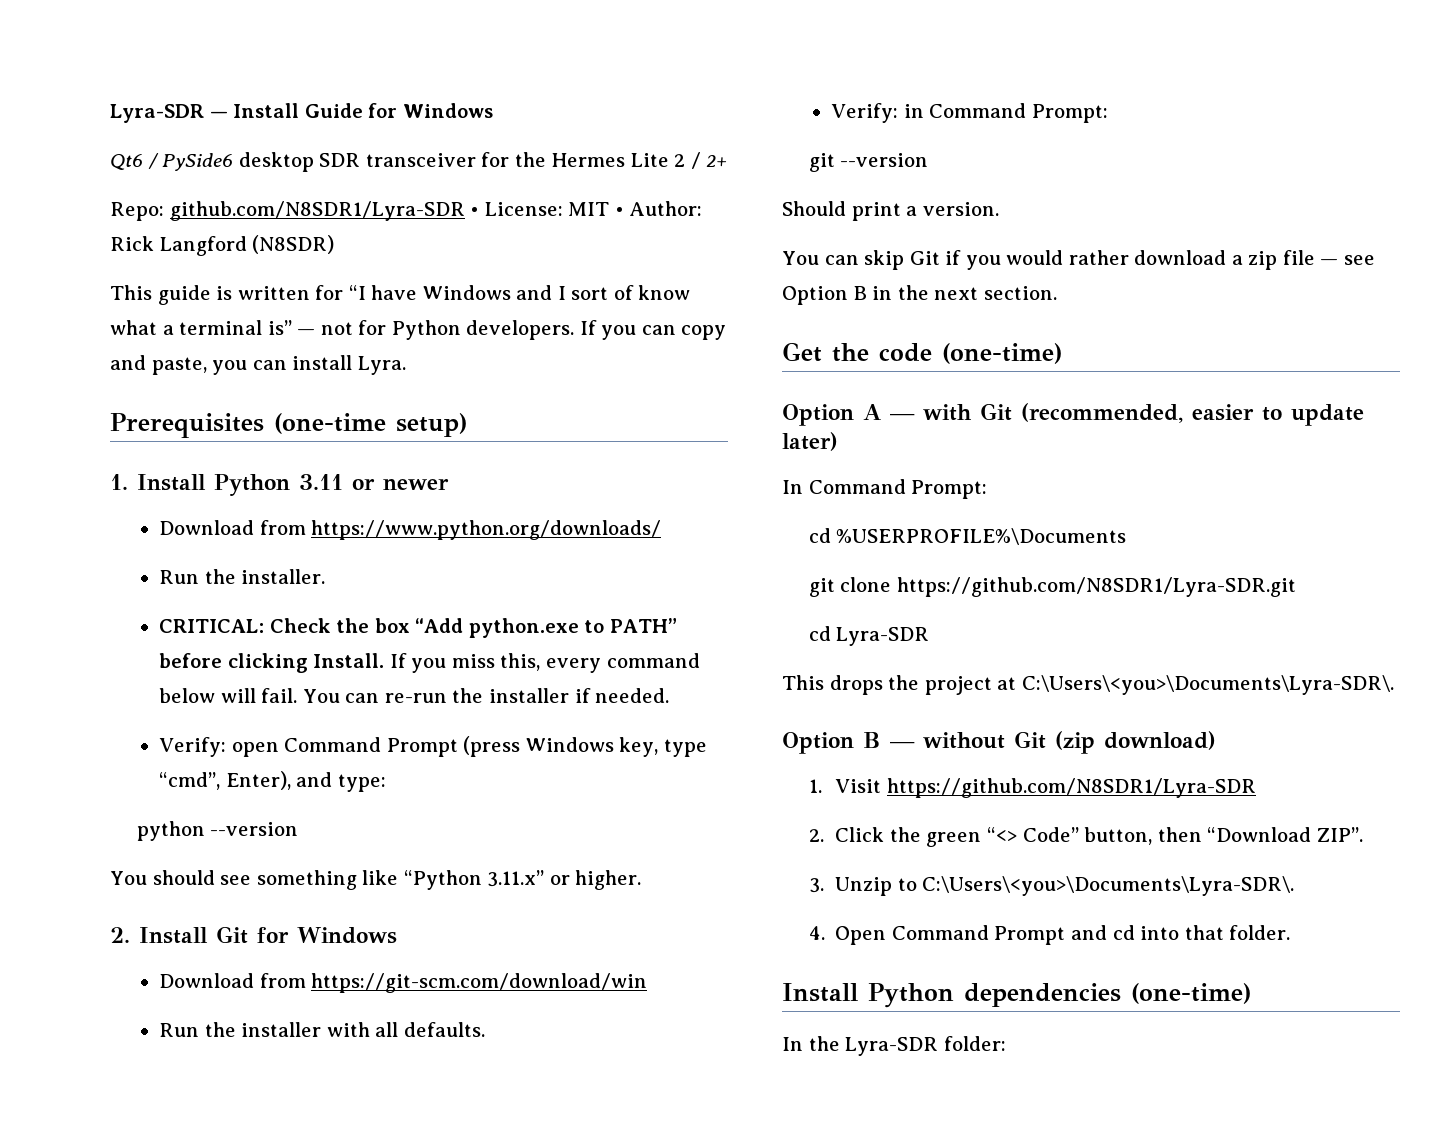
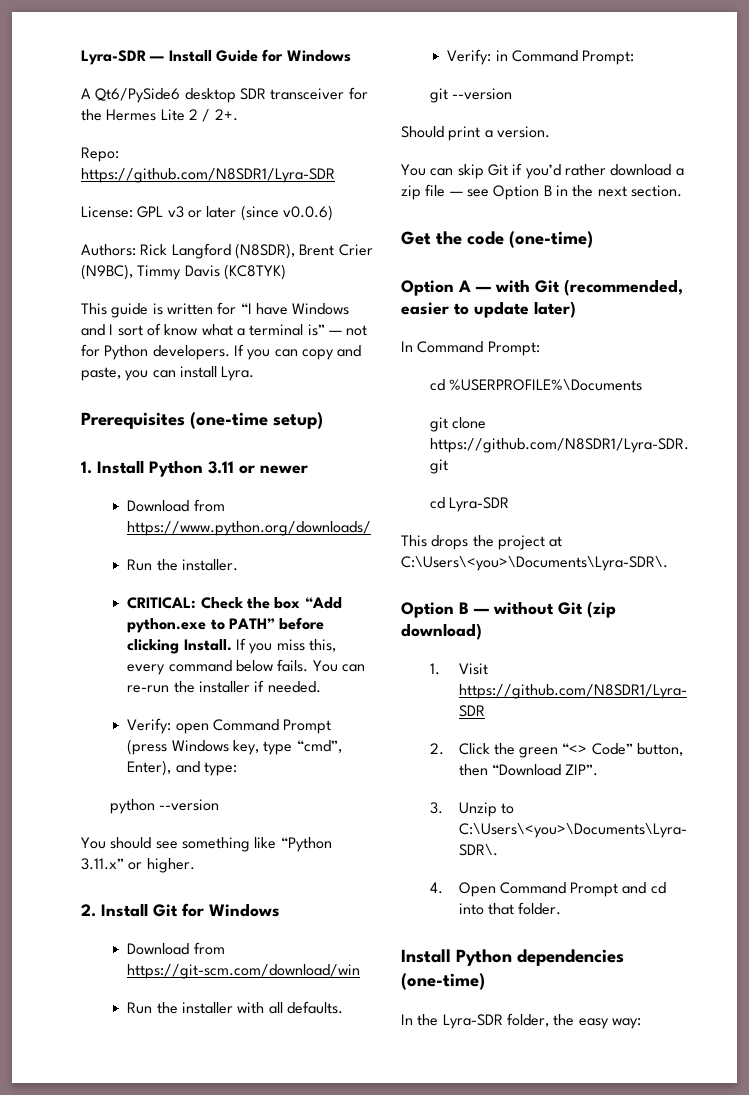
- Qt6 / PySide6 desktop SDR transceiver for the Hermes Lite 2 / 2+
+ A Qt6/PySide6 desktop SDR transceiver for the Hermes Lite 2 / 2+.
- Repo: github.com/N8SDR1/Lyra-SDR • License: MIT • Author: Rick Langford (N8SDR)
+ Repo: https://github.com/N8SDR1/Lyra-SDR
+ License: GPL v3 or later (since v0.0.6)
+ Authors: Rick Langford (N8SDR), Brent Crier (N9BC), Timmy Davis (KC8TYK)
- If you miss this, every command below will fail.
+ If you miss this, every command below fails.
- You can skip Git if you would rather download a zip file — see Option B in the next section.
+ You can skip Git if you’d rather download a zip file — see Option B in the next section.
- In the Lyra-SDR folder:
+ In the Lyra-SDR folder, the easy way:

